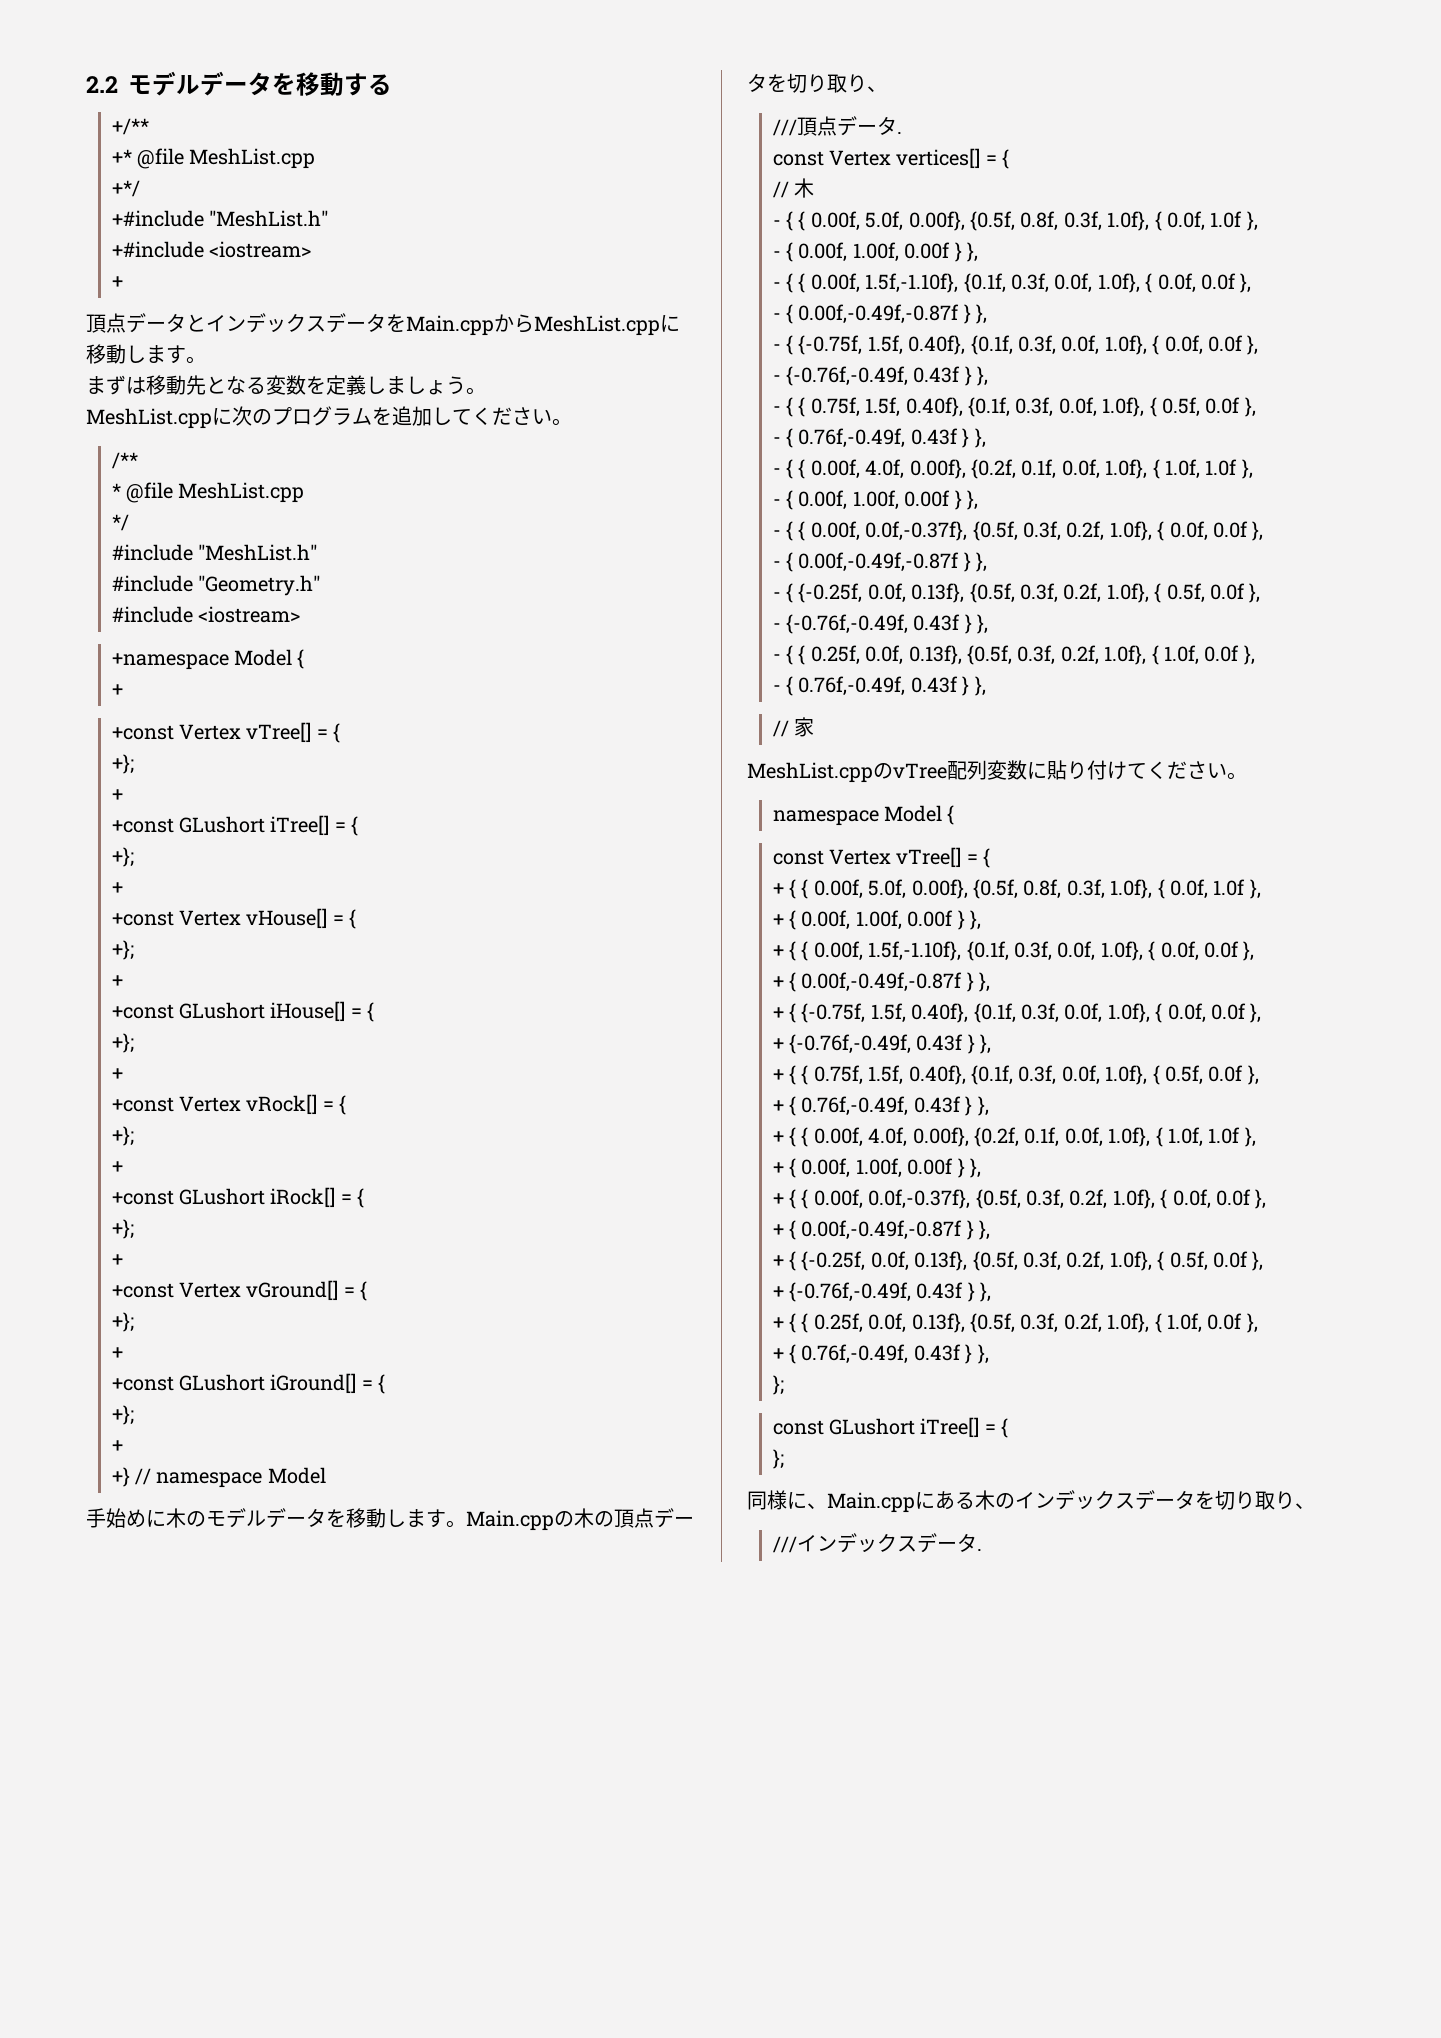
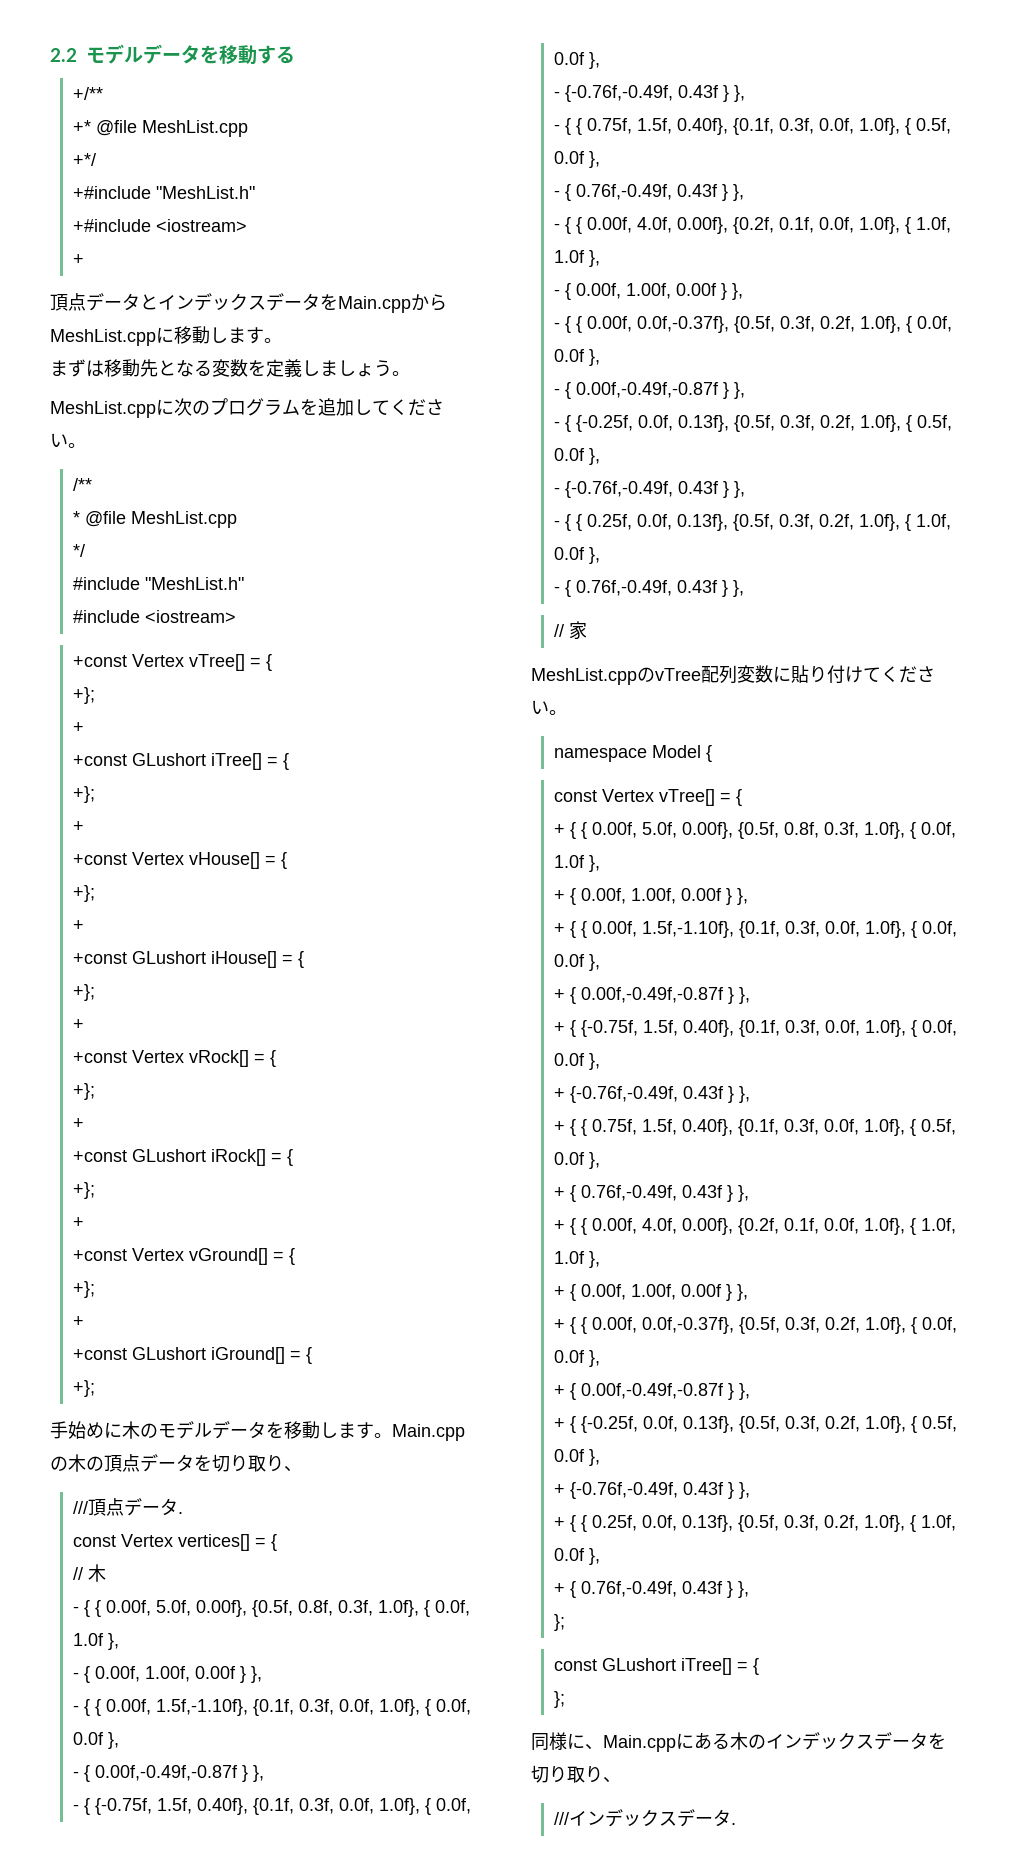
- #include "Geometry.h"
- +namespace Model {
- +
  +const GLushort iGround[] = {
  +};
- +
- +} // namespace Model

